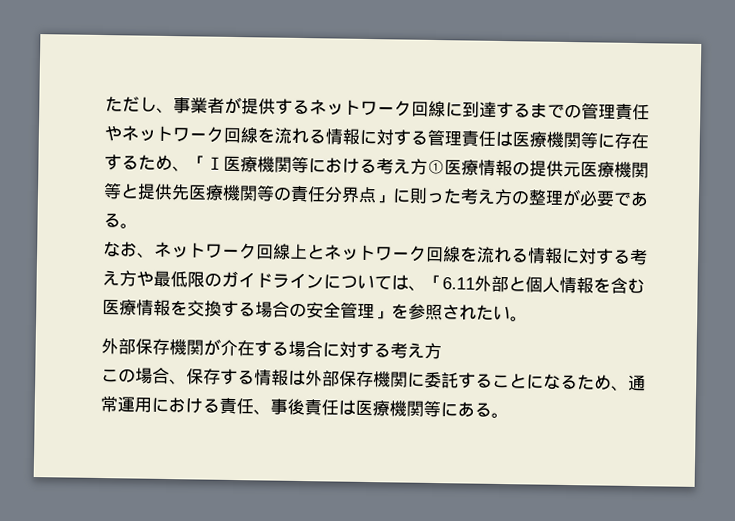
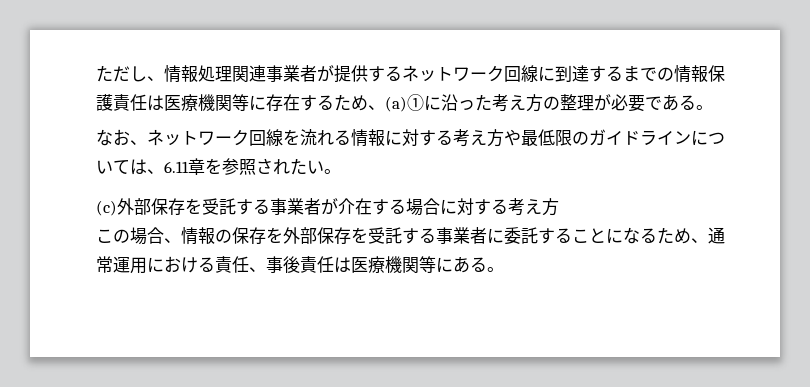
- ただし、事業者が提供するネットワーク回線に到達するまでの管理責任やネットワーク回線を流れる情報に対する管理責任は医療機関等に存在するため、「Ⅰ医療機関等における考え方①医療情報の提供元医療機関等と提供先医療機関等の責任分界点」に則った考え方の整理が必要である。
+ ただし、情報処理関連事業者が提供するネットワーク回線に到達するまでの情報保護責任は医療機関等に存在するため、(a)①に沿った考え方の整理が必要である。
- なお、ネットワーク回線上とネットワーク回線を流れる情報に対する考え方や最低限のガイドラインについては、「6.11外部と個人情報を含む医療情報を交換する場合の安全管理」を参照されたい。
+ なお、ネットワーク回線を流れる情報に対する考え方や最低限のガイドラインについては、6.11章を参照されたい。
- 外部保存機関が介在する場合に対する考え方
+ (c)外部保存を受託する事業者が介在する場合に対する考え方
- この場合、保存する情報は外部保存機関に委託することになるため、通常運用における責任、事後責任は医療機関等にある。
+ この場合、情報の保存を外部保存を受託する事業者に委託することになるため、通常運用における責任、事後責任は医療機関等にある。

